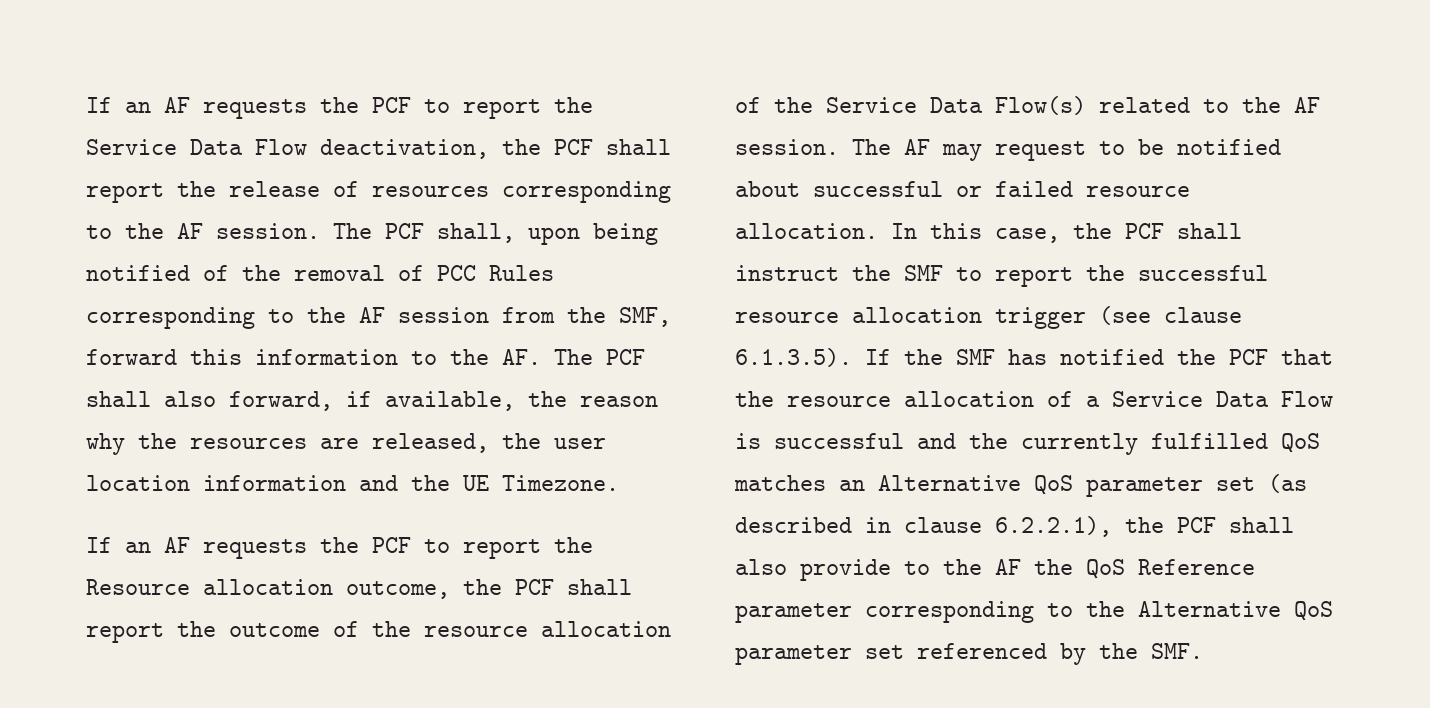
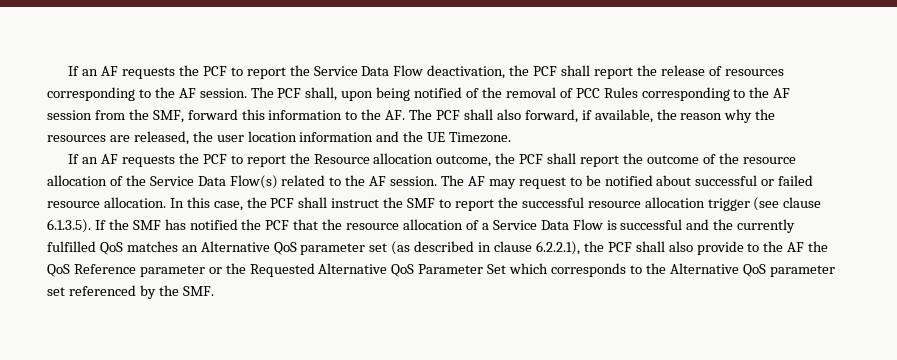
- In this case, the PCF shall instruct the SMF to report the successful resource allocation trigger (see clause 6.1.3.5). If the SMF has notified the PCF that the resource allocation of a Service Data Flow is successful and the currently fulfilled QoS matches an Alternative QoS parameter set (as described in clause 6.2.2.1), the PCF shall also provide to the AF the QoS Reference parameter corresponding to the Alternative QoS parameter set referenced by the SMF.
+ In this case, the PCF shall instruct the SMF to report the successful resource allocation trigger (see clause 6.1.3.5). If the SMF has notified the PCF that the resource allocation of a Service Data Flow is successful and the currently fulfilled QoS matches an Alternative QoS parameter set (as described in clause 6.2.2.1), the PCF shall also provide to the AF the QoS Reference parameter or the Requested Alternative QoS Parameter Set which corresponds to the Alternative QoS parameter set referenced by the SMF.

